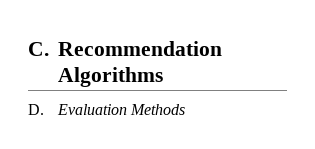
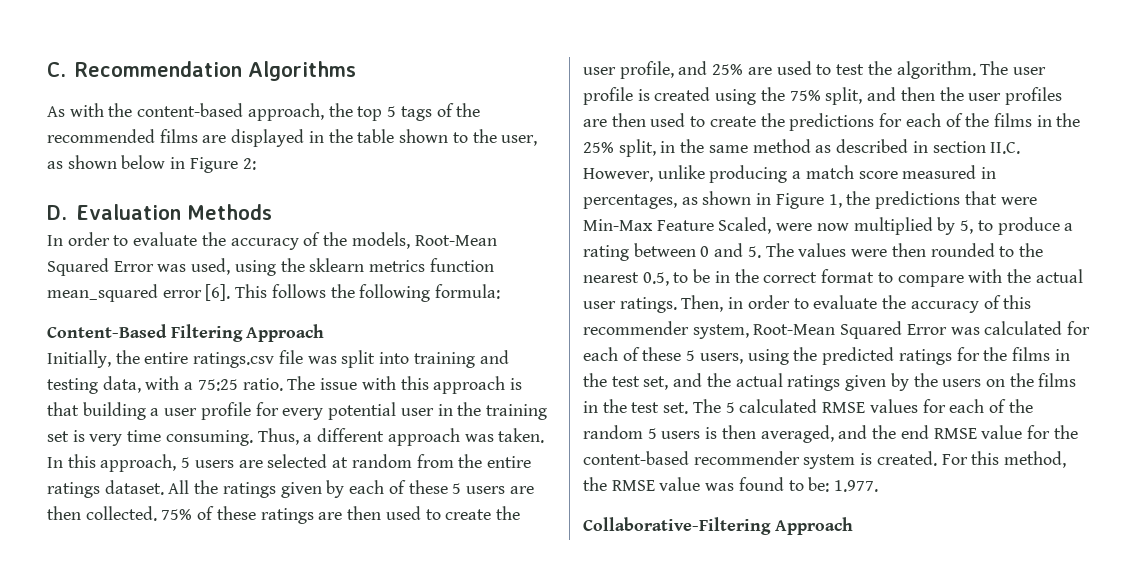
+ As with the content-based approach, the top 5 tags of the recommended films are displayed in the table shown to the user, as shown below in Figure 2:
  D. Evaluation Methods
+ In order to evaluate the accuracy of the models, Root-Mean Squared Error was used, using the sklearn metrics function mean_squared error [6]. This follows the following formula:
+ Content-Based Filtering Approach
+ Initially, the entire ratings.csv file was split into training and testing data, with a 75:25 ratio. The issue with this approach is that building a user profile for every potential user in the training set is very time consuming. Thus, a different approach was taken. In this approach, 5 users are selected at random from the entire ratings dataset. All the ratings given by each of these 5 users are then collected. 75% of these ratings are then used to create the user profile, and 25% are used to test the algorithm. The user profile is created using the 75% split, and then the user profiles are then used to create the predictions for each of the films in the 25% split, in the same method as described in section II.C. However, unlike producing a match score measured in percentages, as shown in Figure 1, the predictions that were Min-Max Feature Scaled, were now multiplied by 5, to produce a rating between 0 and 5. The values were then rounded to the nearest 0.5, to be in the correct format to compare with the actual user ratings. Then, in order to evaluate the accuracy of this recommender system, Root-Mean Squared Error was calculated for each of these 5 users, using the predicted ratings for the films in the test set, and the actual ratings given by the users on the films in the test set. The 5 calculated RMSE values for each of the random 5 users is then averaged, and the end RMSE value for the content-based recommender system is created. For this method, the RMSE value was found to be: 1.977.
+ Collaborative-Filtering Approach

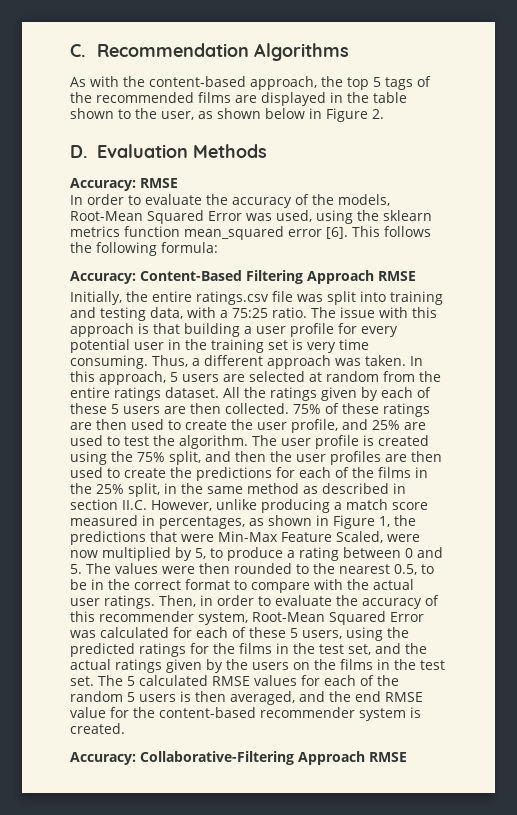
- As with the content-based approach, the top 5 tags of the recommended films are displayed in the table shown to the user, as shown below in Figure 2:
+ As with the content-based approach, the top 5 tags of the recommended films are displayed in the table shown to the user, as shown below in Figure 2.
+ Accuracy: RMSE
- Content-Based Filtering Approach
+ Accuracy: Content-Based Filtering Approach RMSE
- The 5 calculated RMSE values for each of the random 5 users is then averaged, and the end RMSE value for the content-based recommender system is created. For this method, the RMSE value was found to be: 1.977.
- Collaborative-Filtering Approach
+ The 5 calculated RMSE values for each of the random 5 users is then averaged, and the end RMSE value for the content-based recommender system is created.
+ Accuracy: Collaborative-Filtering Approach RMSE

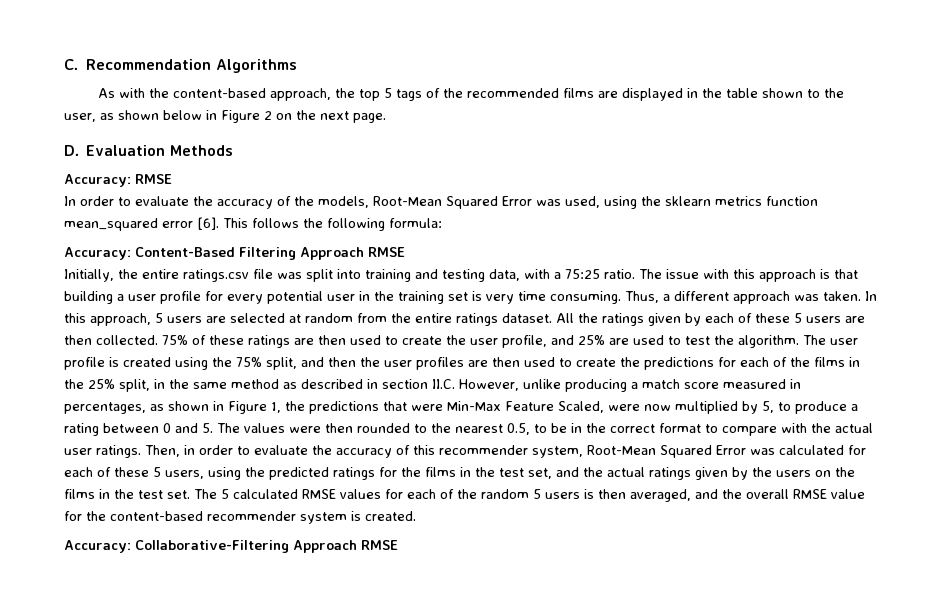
- As with the content-based approach, the top 5 tags of the recommended films are displayed in the table shown to the user, as shown below in Figure 2.
+ As with the content-based approach, the top 5 tags of the recommended films are displayed in the table shown to the user, as shown below in Figure 2 on the next page.
- The 5 calculated RMSE values for each of the random 5 users is then averaged, and the end RMSE value for the content-based recommender system is created.
+ The 5 calculated RMSE values for each of the random 5 users is then averaged, and the overall RMSE value for the content-based recommender system is created.

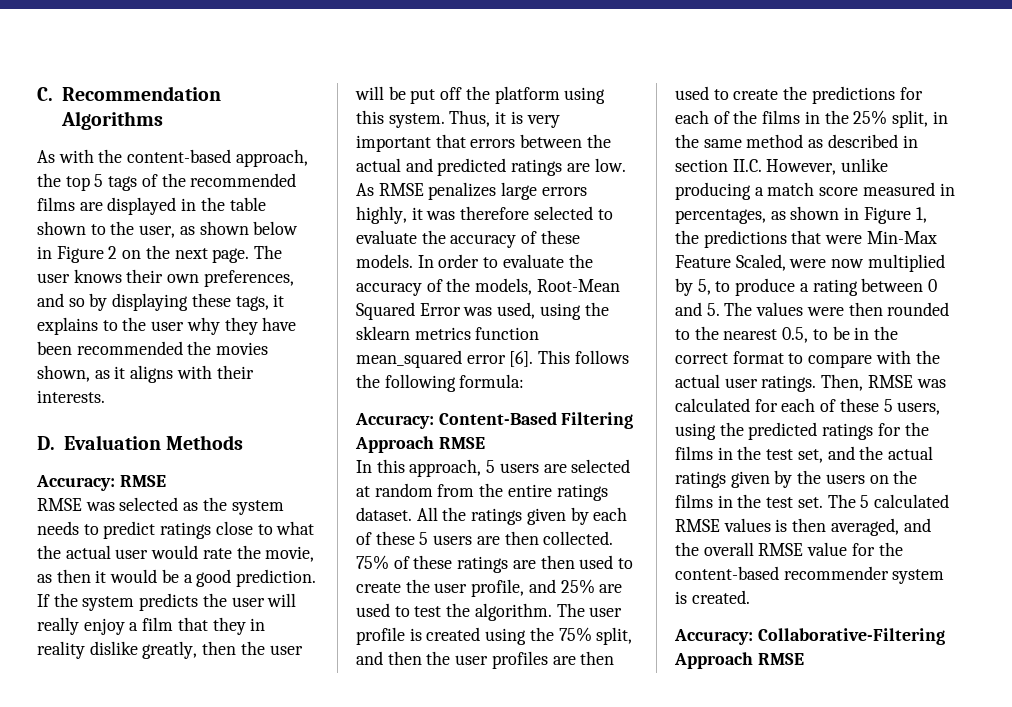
+ The user knows their own preferences, and so by displaying these tags, it explains to the user why they have been recommended the movies shown, as it aligns with their interests.
+ RMSE was selected as the system needs to predict ratings close to what the actual user would rate the movie, as then it would be a good prediction. If the system predicts the user will really enjoy a film that they in reality dislike greatly, then the user will be put off the platform using this system. Thus, it is very important that errors between the actual and predicted ratings are low. As RMSE penalizes large errors highly, it was therefore selected to evaluate the accuracy of these models.
- Initially, the entire ratings.csv file was split into training and testing data, with a 75:25 ratio. The issue with this approach is that building a user profile for every potential user in the training set is very time consuming. Thus, a different approach was taken.
- Then, in order to evaluate the accuracy of this recommender system, Root-Mean Squared Error was calculated for each of these 5 users, using the predicted ratings for the films in the test set, and the actual ratings given by the users on the films in the test set.
+ Then, RMSE was calculated for each of these 5 users, using the predicted ratings for the films in the test set, and the actual ratings given by the users on the films in the test set.
- The 5 calculated RMSE values for each of the random 5 users is then averaged, and the overall RMSE value for the content-based recommender system is created.
+ The 5 calculated RMSE values is then averaged, and the overall RMSE value for the content-based recommender system is created.

